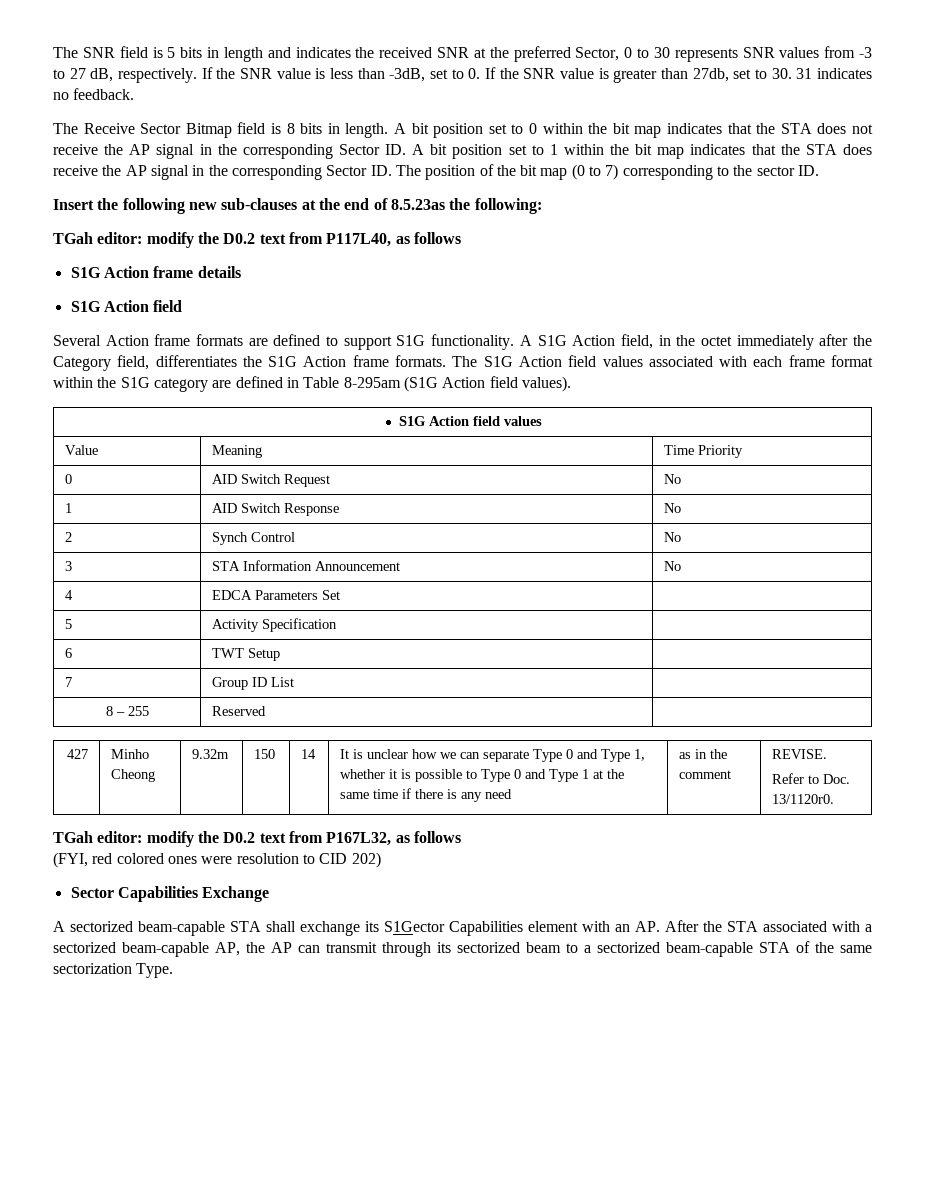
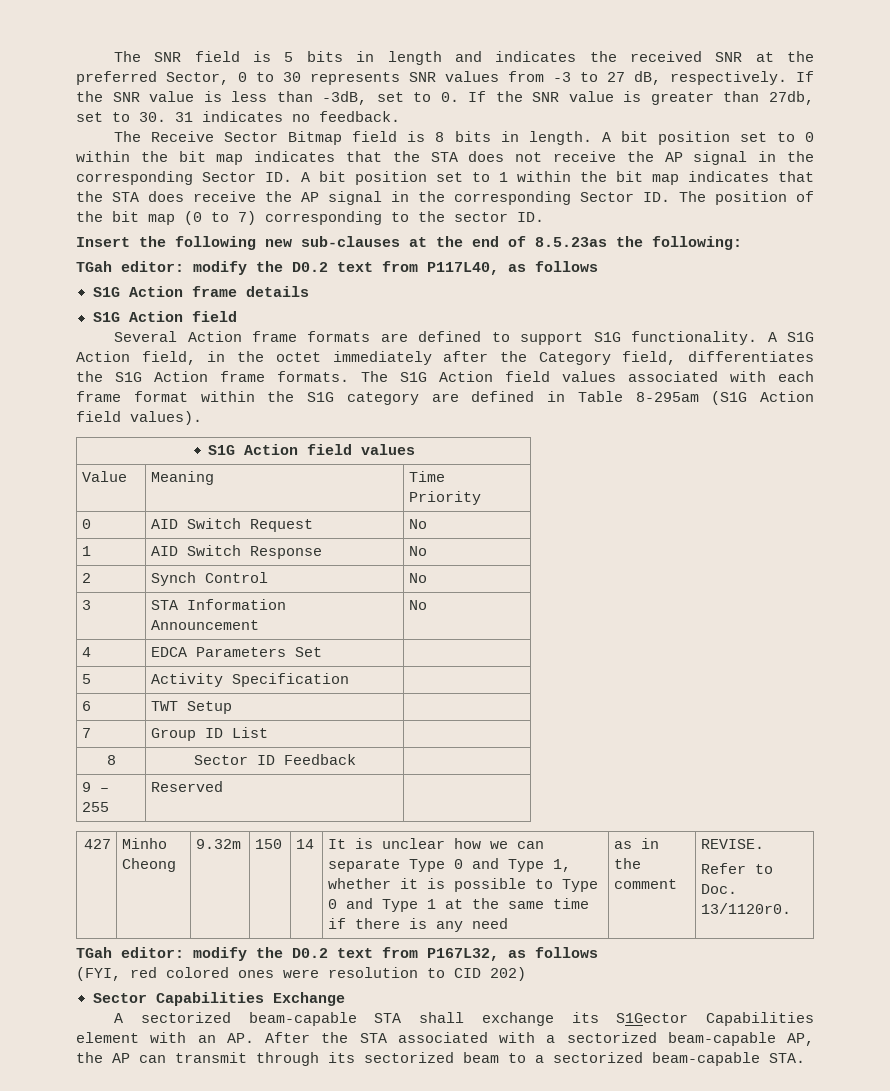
- 8 – 255 | Reserved |
+ 8 | Sector ID Feedback |
+ 9 – 255 | Reserved |
- A sectorized beam-capable STA shall exchange its S1Gector Capabilities element with an AP. After the STA associated with a sectorized beam-capable AP, the AP can transmit through its sectorized beam to a sectorized beam-capable STA of the same sectorization Type.
+ A sectorized beam-capable STA shall exchange its S1Gector Capabilities element with an AP. After the STA associated with a sectorized beam-capable AP, the AP can transmit through its sectorized beam to a sectorized beam-capable STA.

